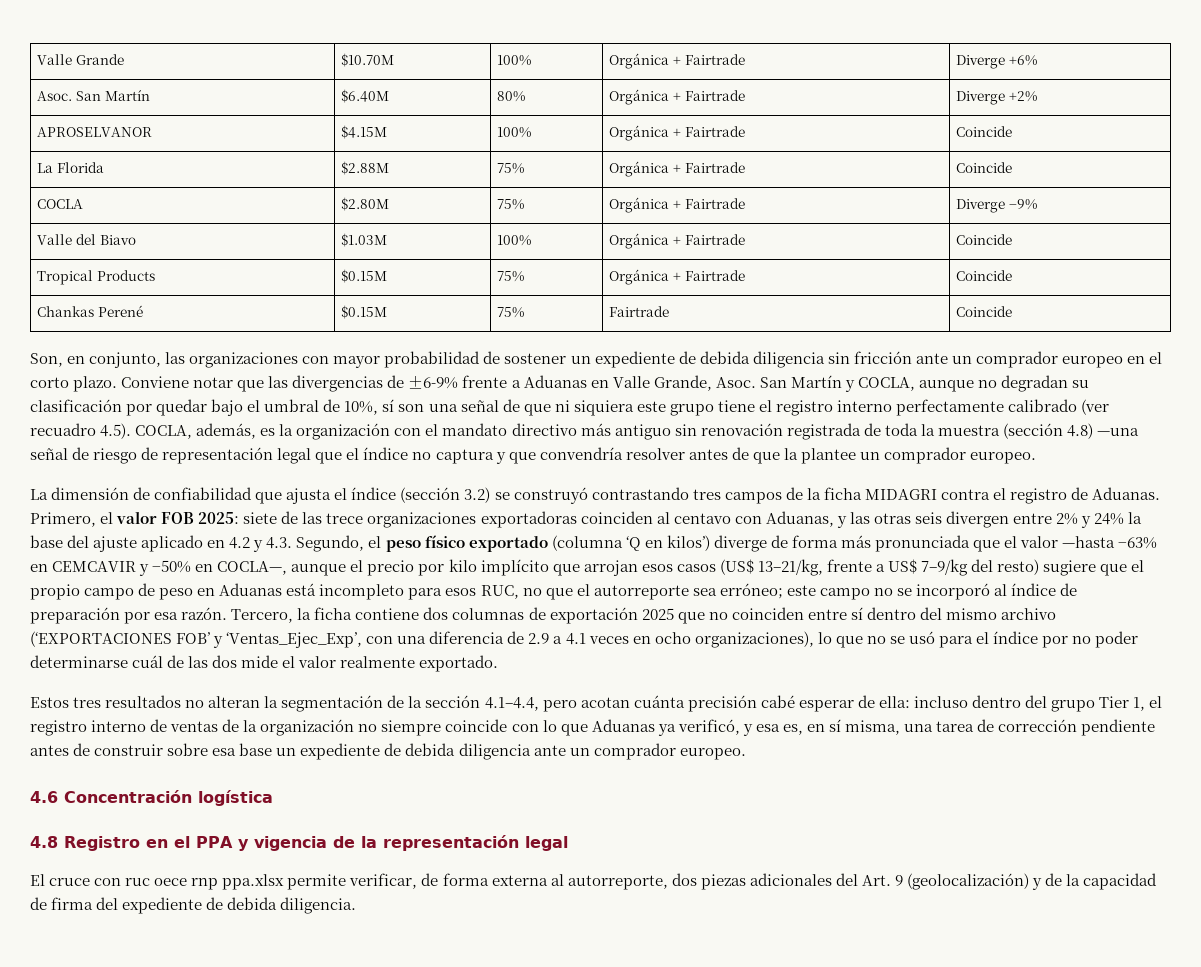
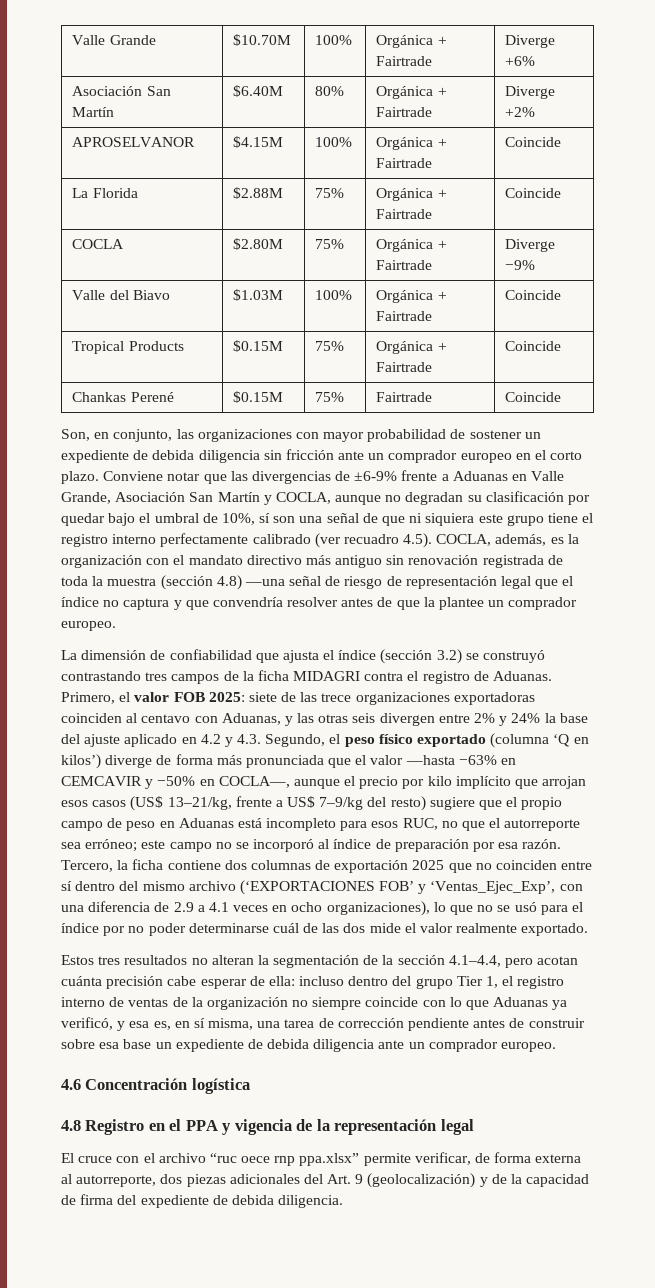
- Asoc. San Martín | $6.40M | 80% | Orgánica + Fairtrade | Diverge +2%
+ Asociación San Martín | $6.40M | 80% | Orgánica + Fairtrade | Diverge +2%
- Conviene notar que las divergencias de ±6-9% frente a Aduanas en Valle Grande, Asoc. San Martín y COCLA, aunque no degradan su clasificación por quedar bajo el umbral de 10%, sí son una señal de que ni siquiera este grupo tiene el registro interno perfectamente calibrado (ver recuadro 4.5). COCLA, además, es la organización con el mandato directivo más antiguo sin renovación registrada de toda la muestra (sección 4.8) —una señal de riesgo de representación legal que el índice no captura y que convendría resolver antes de que la plantee un comprador europeo.
+ Conviene notar que las divergencias de ±6-9% frente a Aduanas en Valle Grande, Asociación San Martín y COCLA, aunque no degradan su clasificación por quedar bajo el umbral de 10%, sí son una señal de que ni siquiera este grupo tiene el registro interno perfectamente calibrado (ver recuadro 4.5). COCLA, además, es la organización con el mandato directivo más antiguo sin renovación registrada de toda la muestra (sección 4.8) —una señal de riesgo de representación legal que el índice no captura y que convendría resolver antes de que la plantee un comprador europeo.
- Estos tres resultados no alteran la segmentación de la sección 4.1–4.4, pero acotan cuánta precisión cabé esperar de ella:
+ Estos tres resultados no alteran la segmentación de la sección 4.1–4.4, pero acotan cuánta precisión cabe esperar de ella:
- El cruce con ruc oece rnp ppa.xlsx permite verificar, de forma externa al autorreporte, dos piezas adicionales del Art. 9 (geolocalización) y de la capacidad de firma del expediente de debida diligencia.
+ El cruce con el archivo “ruc oece rnp ppa.xlsx” permite verificar, de forma externa al autorreporte, dos piezas adicionales del Art. 9 (geolocalización) y de la capacidad de firma del expediente de debida diligencia.

